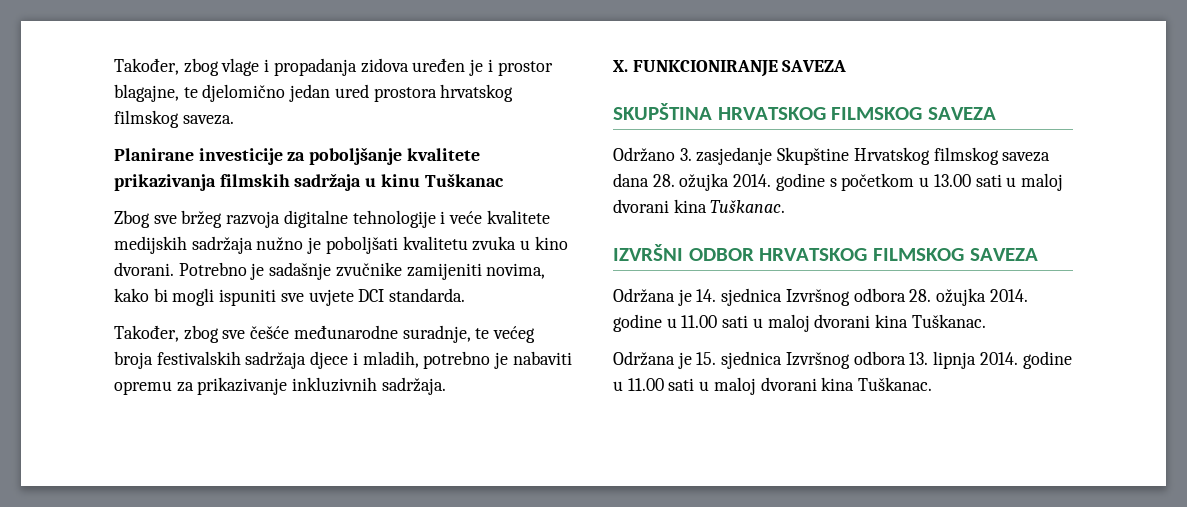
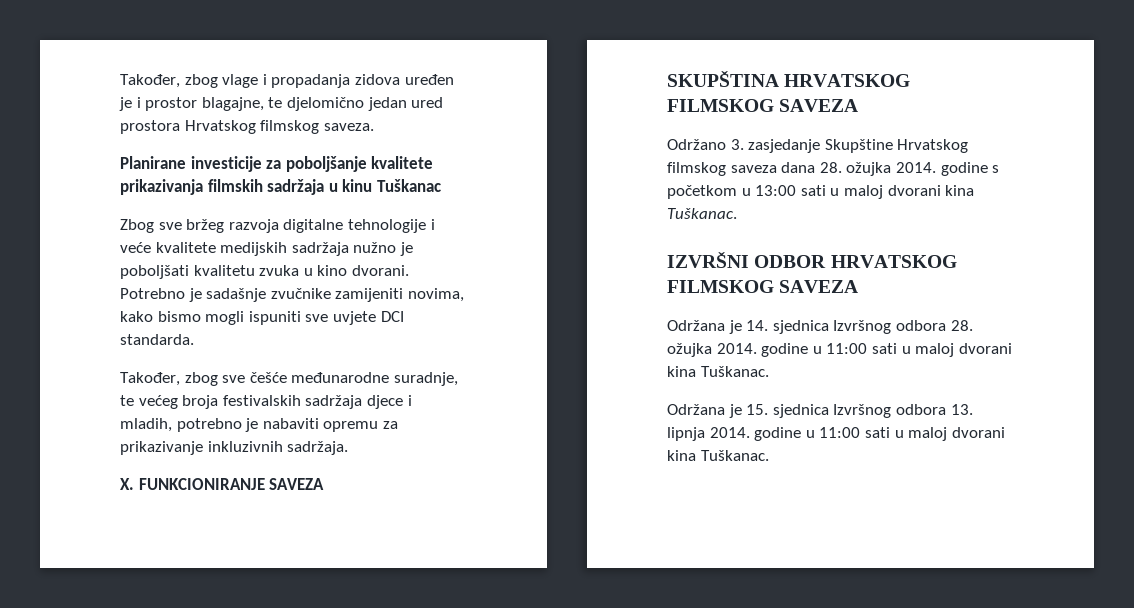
- Također, zbog vlage i propadanja zidova uređen je i prostor blagajne, te djelomično jedan ured prostora hrvatskog filmskog saveza.
+ Također, zbog vlage i propadanja zidova uređen je i prostor blagajne, te djelomično jedan ured prostora Hrvatskog filmskog saveza.
- Potrebno je sadašnje zvučnike zamijeniti novima, kako bi mogli ispuniti sve uvjete DCI standarda.
+ Potrebno je sadašnje zvučnike zamijeniti novima, kako bismo mogli ispuniti sve uvjete DCI standarda.
- Održano 3. zasjedanje Skupštine Hrvatskog filmskog saveza dana 28. ožujka 2014. godine s početkom u 13.00 sati u maloj dvorani kina Tuškanac.
+ Održano 3. zasjedanje Skupštine Hrvatskog filmskog saveza dana 28. ožujka 2014. godine s početkom u 13:00 sati u maloj dvorani kina Tuškanac.
- Održana je 14. sjednica Izvršnog odbora 28. ožujka 2014. godine u 11.00 sati u maloj dvorani kina Tuškanac.
+ Održana je 14. sjednica Izvršnog odbora 28. ožujka 2014. godine u 11:00 sati u maloj dvorani kina Tuškanac.
- Održana je 15. sjednica Izvršnog odbora 13. lipnja 2014. godine u 11.00 sati u maloj dvorani kina Tuškanac.
+ Održana je 15. sjednica Izvršnog odbora 13. lipnja 2014. godine u 11:00 sati u maloj dvorani kina Tuškanac.

